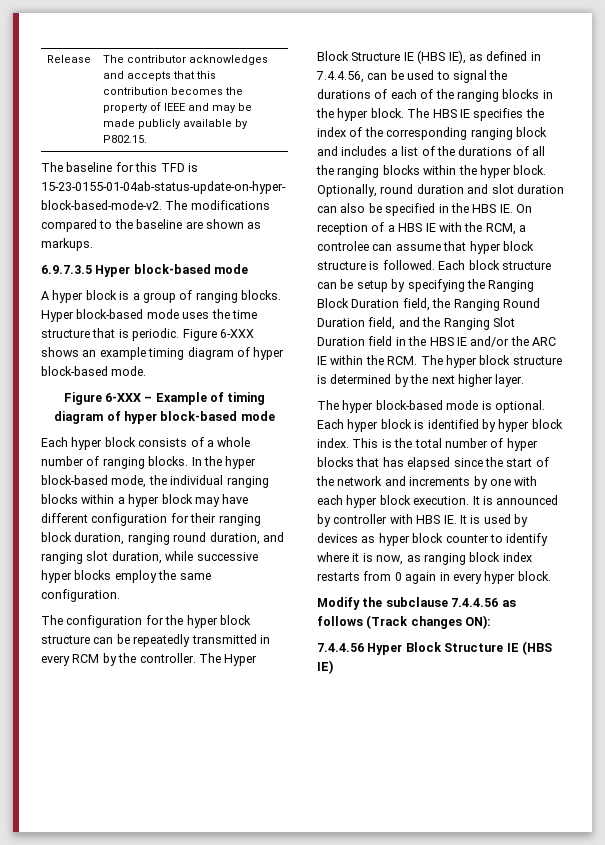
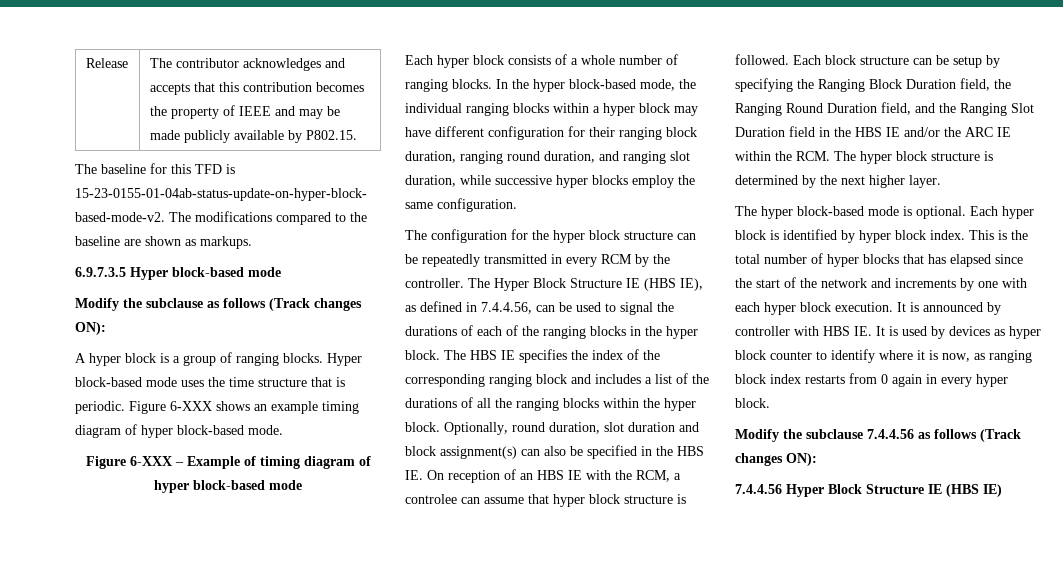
+ Modify the subclause as follows (Track changes ON):
- Optionally, round duration and slot duration can also be specified in the HBS IE. On reception of a HBS IE with the RCM, a controlee can assume that hyper block structure is followed.
+ Optionally, round duration, slot duration and block assignment(s) can also be specified in the HBS IE. On reception of an HBS IE with the RCM, a controlee can assume that hyper block structure is followed.

